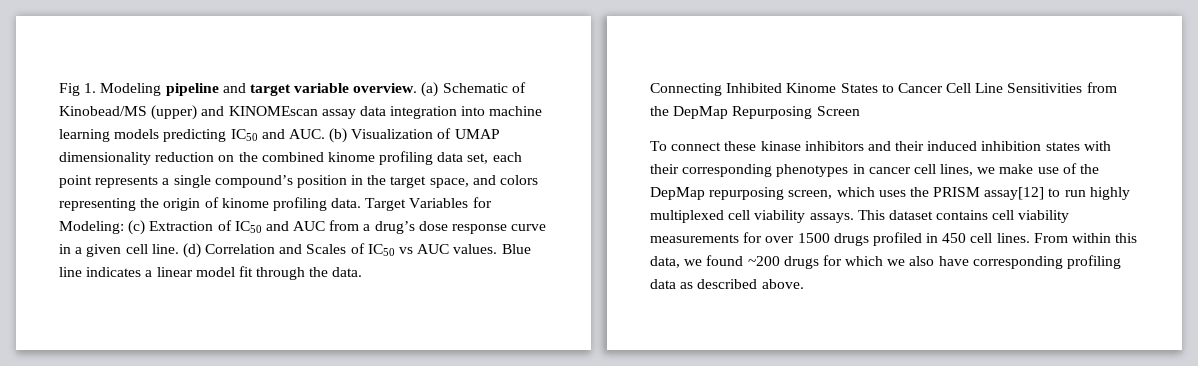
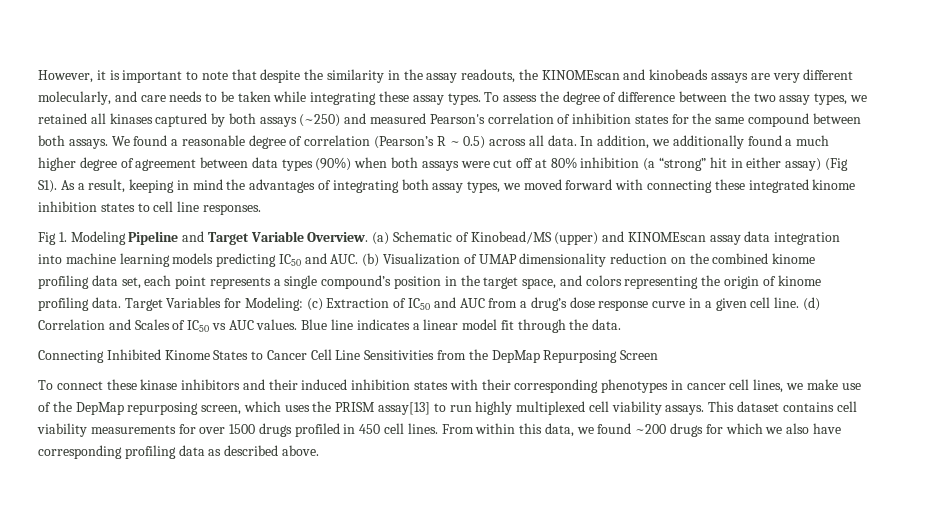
- Fig 1. Modeling pipeline and target variable overview.
+ However, it is important to note that despite the similarity in the assay readouts, the KINOMEscan and kinobeads assays are very different molecularly, and care needs to be taken while integrating these assay types. To assess the degree of difference between the two assay types, we retained all kinases captured by both assays (~250) and measured Pearson's correlation of inhibition states for the same compound between both assays. We found a reasonable degree of correlation (Pearson’s R ~ 0.5) across all data. In addition, we additionally found a much higher degree of agreement between data types (90%) when both assays were cut off at 80% inhibition (a “strong” hit in either assay) (Fig S1). As a result, keeping in mind the advantages of integrating both assay types, we moved forward with connecting these integrated kinome inhibition states to cell line responses.
+ Fig 1. Modeling Pipeline and Target Variable Overview.
- To connect these kinase inhibitors and their induced inhibition states with their corresponding phenotypes in cancer cell lines, we make use of the DepMap repurposing screen, which uses the PRISM assay[12] to run highly multiplexed cell viability assays.
+ To connect these kinase inhibitors and their induced inhibition states with their corresponding phenotypes in cancer cell lines, we make use of the DepMap repurposing screen, which uses the PRISM assay[13] to run highly multiplexed cell viability assays.

